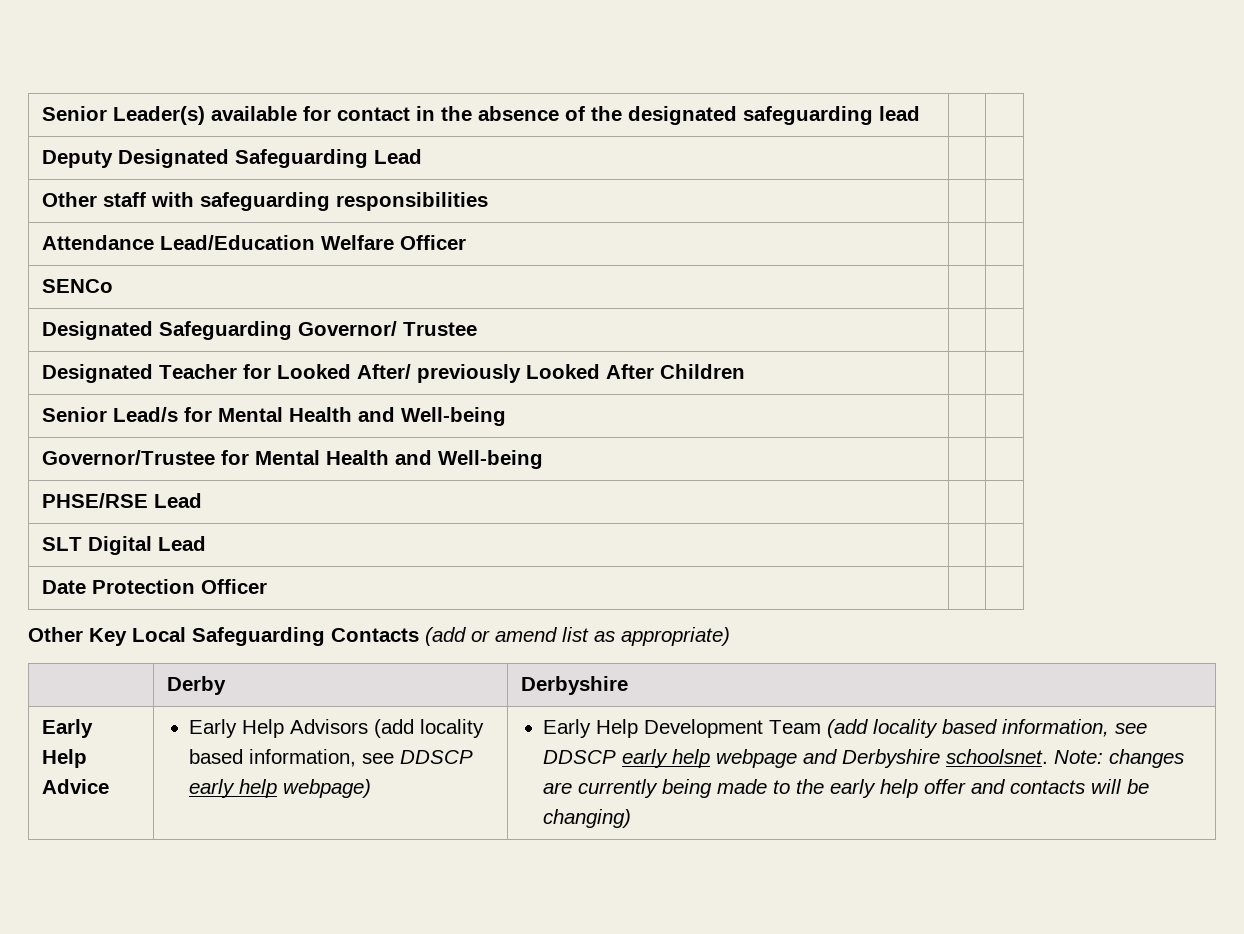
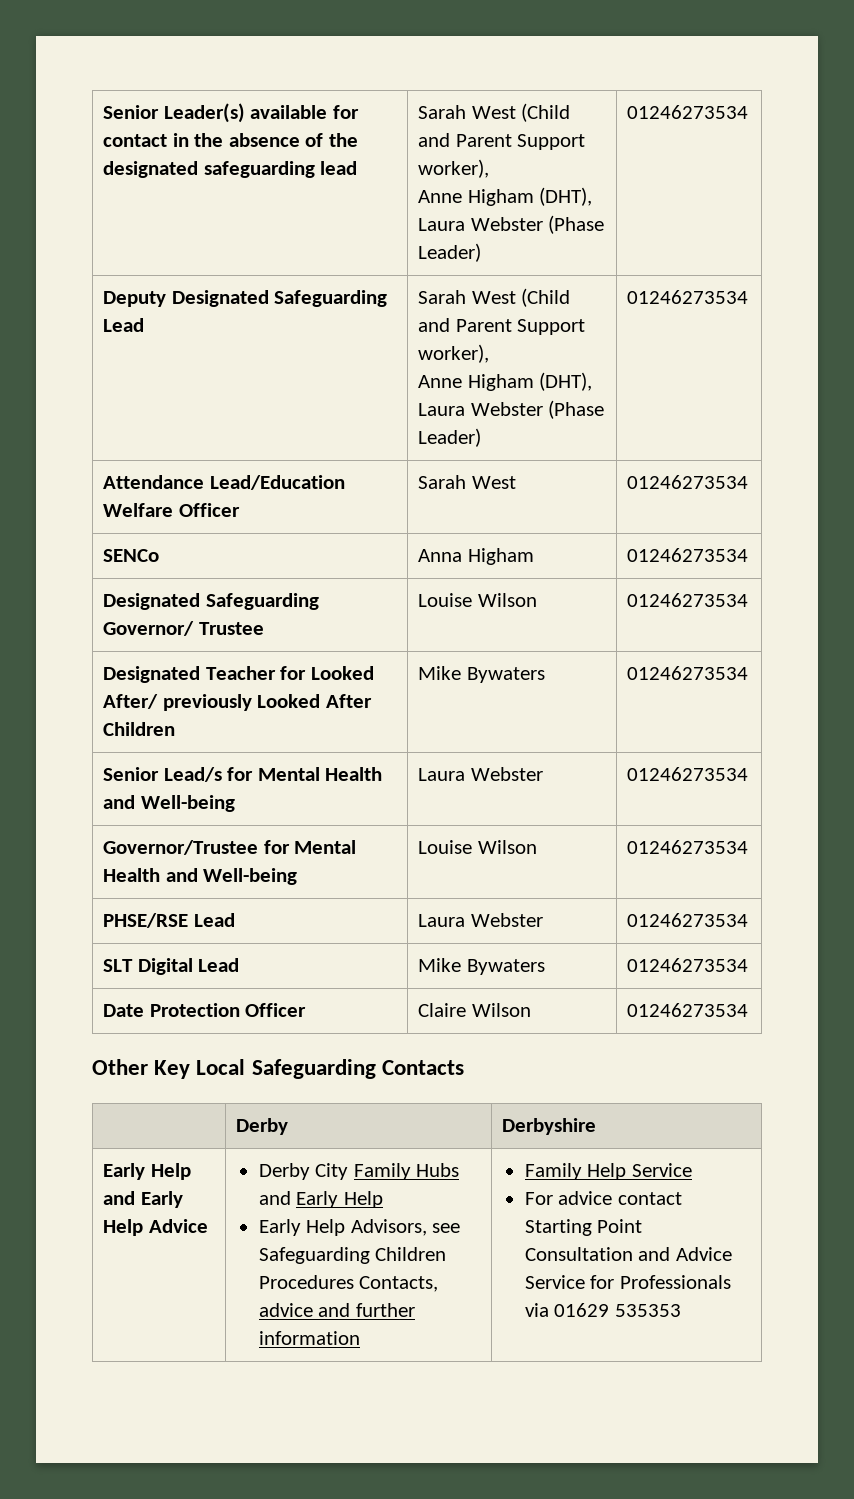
- Senior Leader(s) available for contact in the absence of the designated safeguarding lead | |
- Deputy Designated Safeguarding Lead | |
- Other staff with safeguarding responsibilities | |
- Attendance Lead/Education Welfare Officer | |
- SENCo | |
+ Senior Leader(s) available for contact in the absence of the designated safeguarding lead | Sarah West (Child and Parent Support worker),
+ Anne Higham (DHT), Laura Webster (Phase Leader) | 01246273534
+ Deputy Designated Safeguarding Lead | Sarah West (Child and Parent Support worker),
+ Anne Higham (DHT), Laura Webster (Phase Leader) | 01246273534
+ Attendance Lead/Education Welfare Officer | Sarah West | 01246273534
+ SENCo | Anna Higham | 01246273534
- Designated Safeguarding Governor/ Trustee | |
+ Designated Safeguarding Governor/ Trustee | Louise Wilson | 01246273534
- Designated Teacher for Looked After/ previously Looked After Children | |
+ Designated Teacher for Looked After/ previously Looked After Children | Mike Bywaters | 01246273534
- Senior Lead/s for Mental Health and Well-being | |
+ Senior Lead/s for Mental Health and Well-being | Laura Webster | 01246273534
- Governor/Trustee for Mental Health and Well-being | |
+ Governor/Trustee for Mental Health and Well-being | Louise Wilson | 01246273534
- PHSE/RSE Lead | |
+ PHSE/RSE Lead | Laura Webster | 01246273534
- SLT Digital Lead | |
+ SLT Digital Lead | Mike Bywaters | 01246273534
- Date Protection Officer | |
+ Date Protection Officer | Claire Wilson | 01246273534
- Other Key Local Safeguarding Contacts (add or amend list as appropriate)
+ Other Key Local Safeguarding Contacts
  | Derby | Derbyshire
- Early Help Advice | Early Help Advisors (add locality based information, see DDSCP early help webpage) | Early Help Development Team (add locality based information, see DDSCP early help webpage and Derbyshire schoolsnet. Note: changes are currently being made to the early help offer and contacts will be changing)
+ Early Help and Early Help Advice | Derby City Family Hubs and Early Help
+ Early Help Advisors, see Safeguarding Children Procedures Contacts, advice and further information | Family Help Service
+ For advice contact Starting Point Consultation and Advice Service for Professionals via 01629 535353

